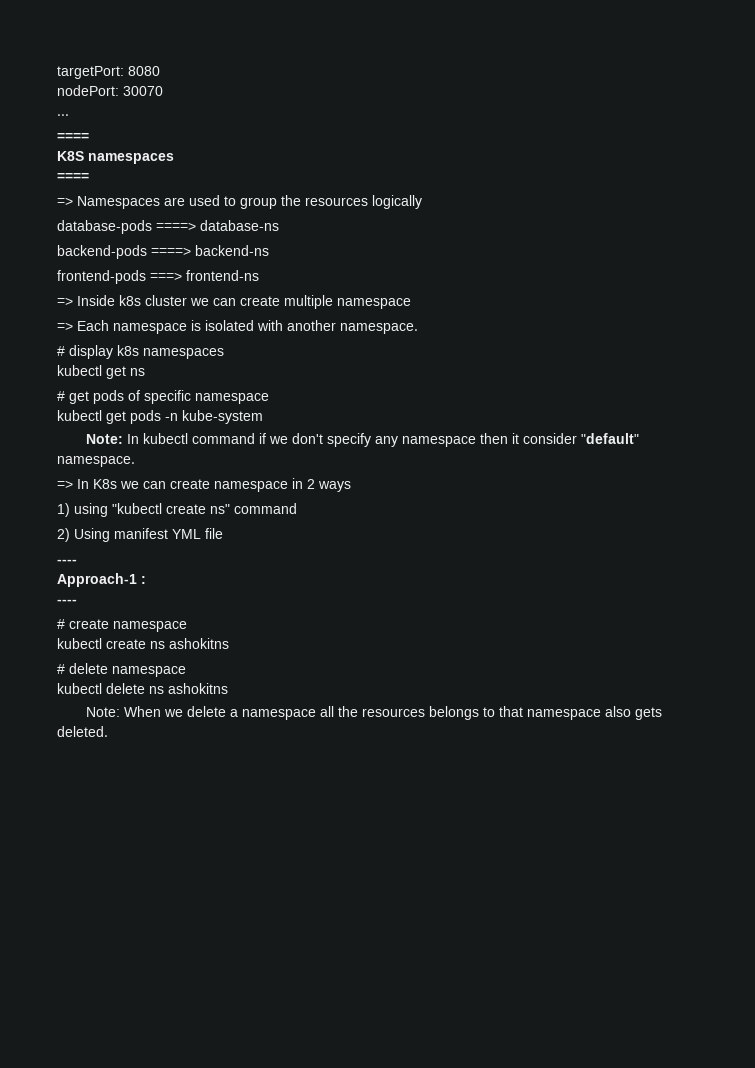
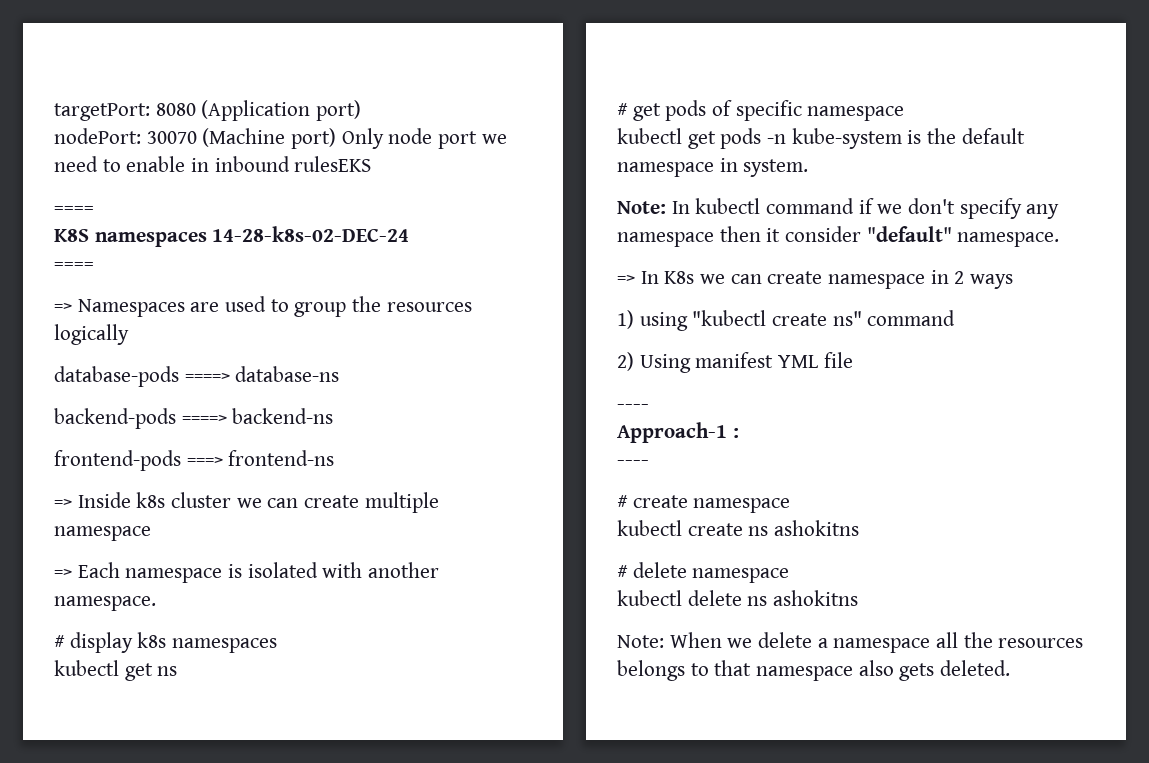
- targetPort: 8080
+ targetPort: 8080 (Application port)
- nodePort: 30070
- ...
+ nodePort: 30070 (Machine port) Only node port we need to enable in inbound rulesEKS
- K8S namespaces
+ K8S namespaces 14-28-k8s-02-DEC-24
- kubectl get pods -n kube-system
+ kubectl get pods -n kube-system is the default namespace in system.

